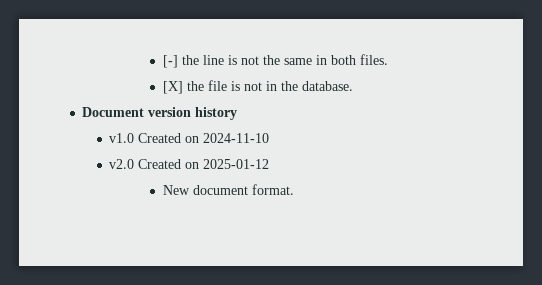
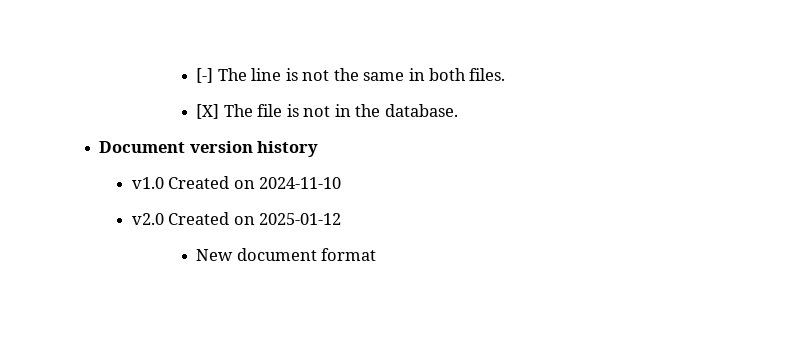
- [-] the line is not the same in both files.
+ [-] The line is not the same in both files.
- [X] the file is not in the database.
+ [X] The file is not in the database.
- New document format.
+ New document format

